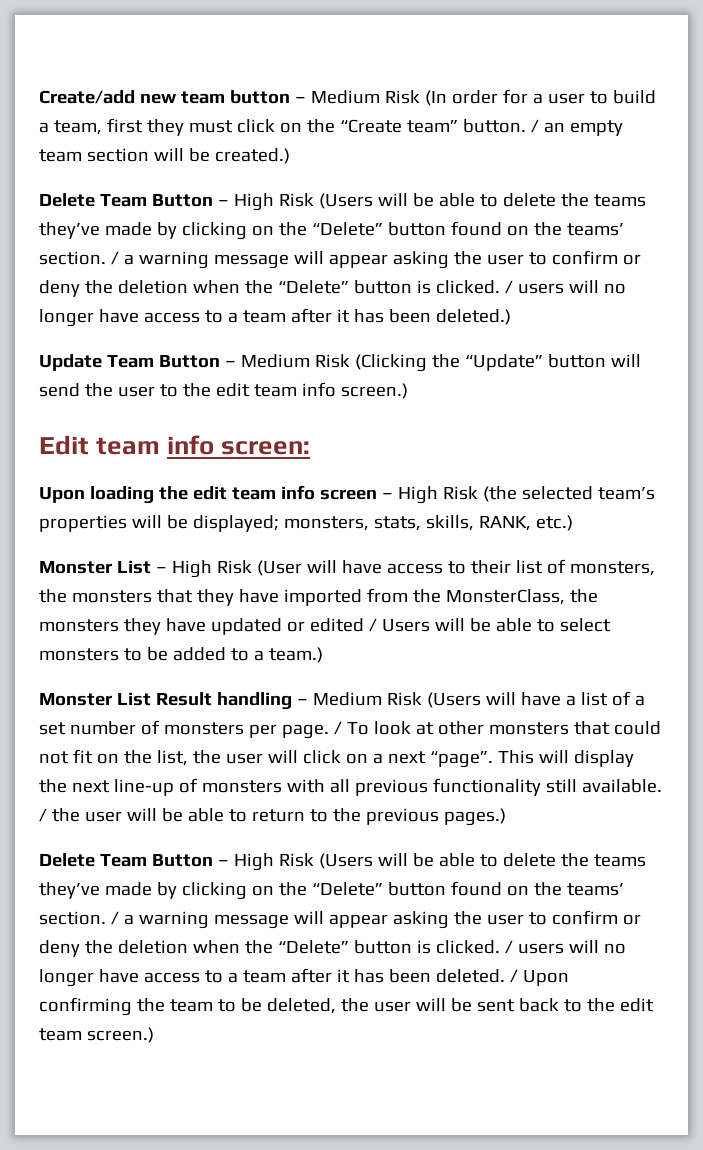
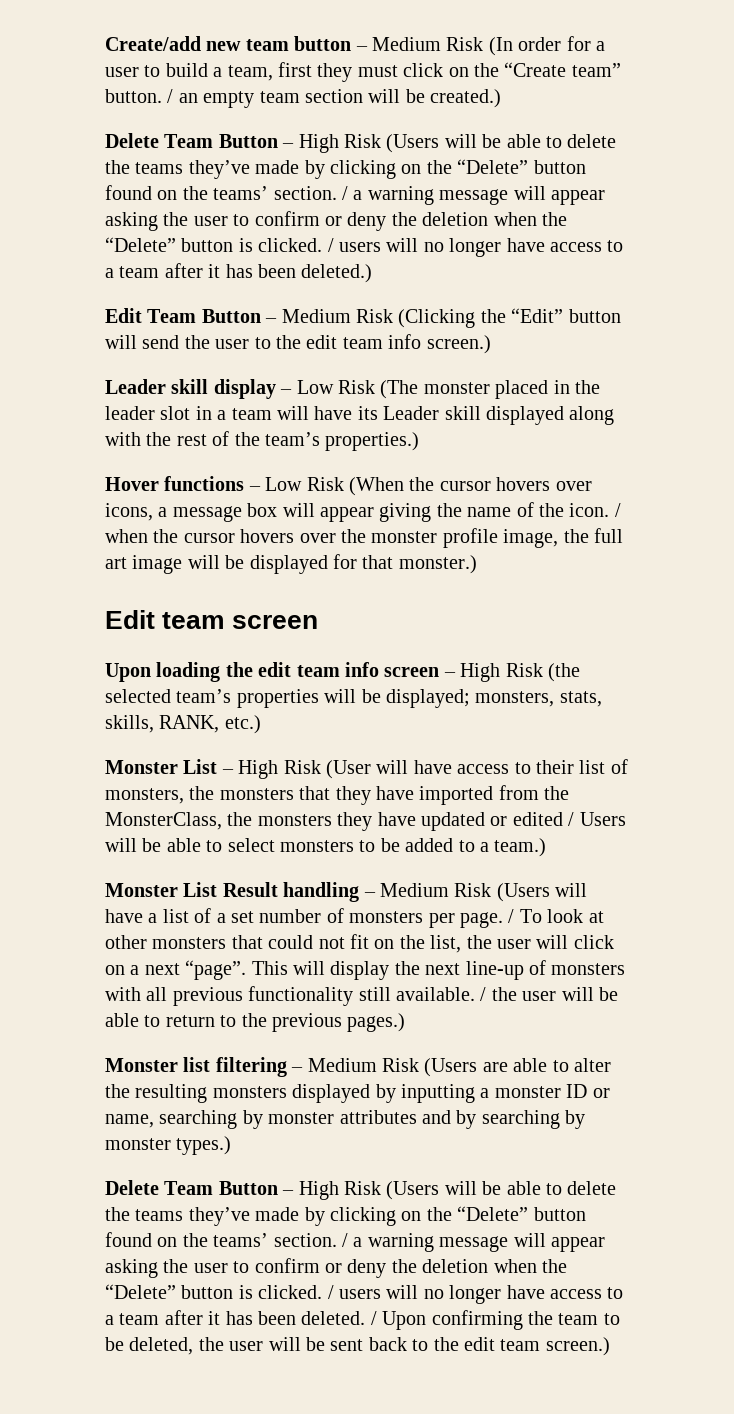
- Update Team Button – Medium Risk (Clicking the “Update” button will send the user to the edit team info screen.)
+ Edit Team Button – Medium Risk (Clicking the “Edit” button will send the user to the edit team info screen.)
+ Leader skill display – Low Risk (The monster placed in the leader slot in a team will have its Leader skill displayed along with the rest of the team’s properties.)
+ Hover functions – Low Risk (When the cursor hovers over icons, a message box will appear giving the name of the icon. / when the cursor hovers over the monster profile image, the full art image will be displayed for that monster.)
- Edit team info screen:
+ Edit team screen
+ Monster list filtering – Medium Risk (Users are able to alter the resulting monsters displayed by inputting a monster ID or name, searching by monster attributes and by searching by monster types.)

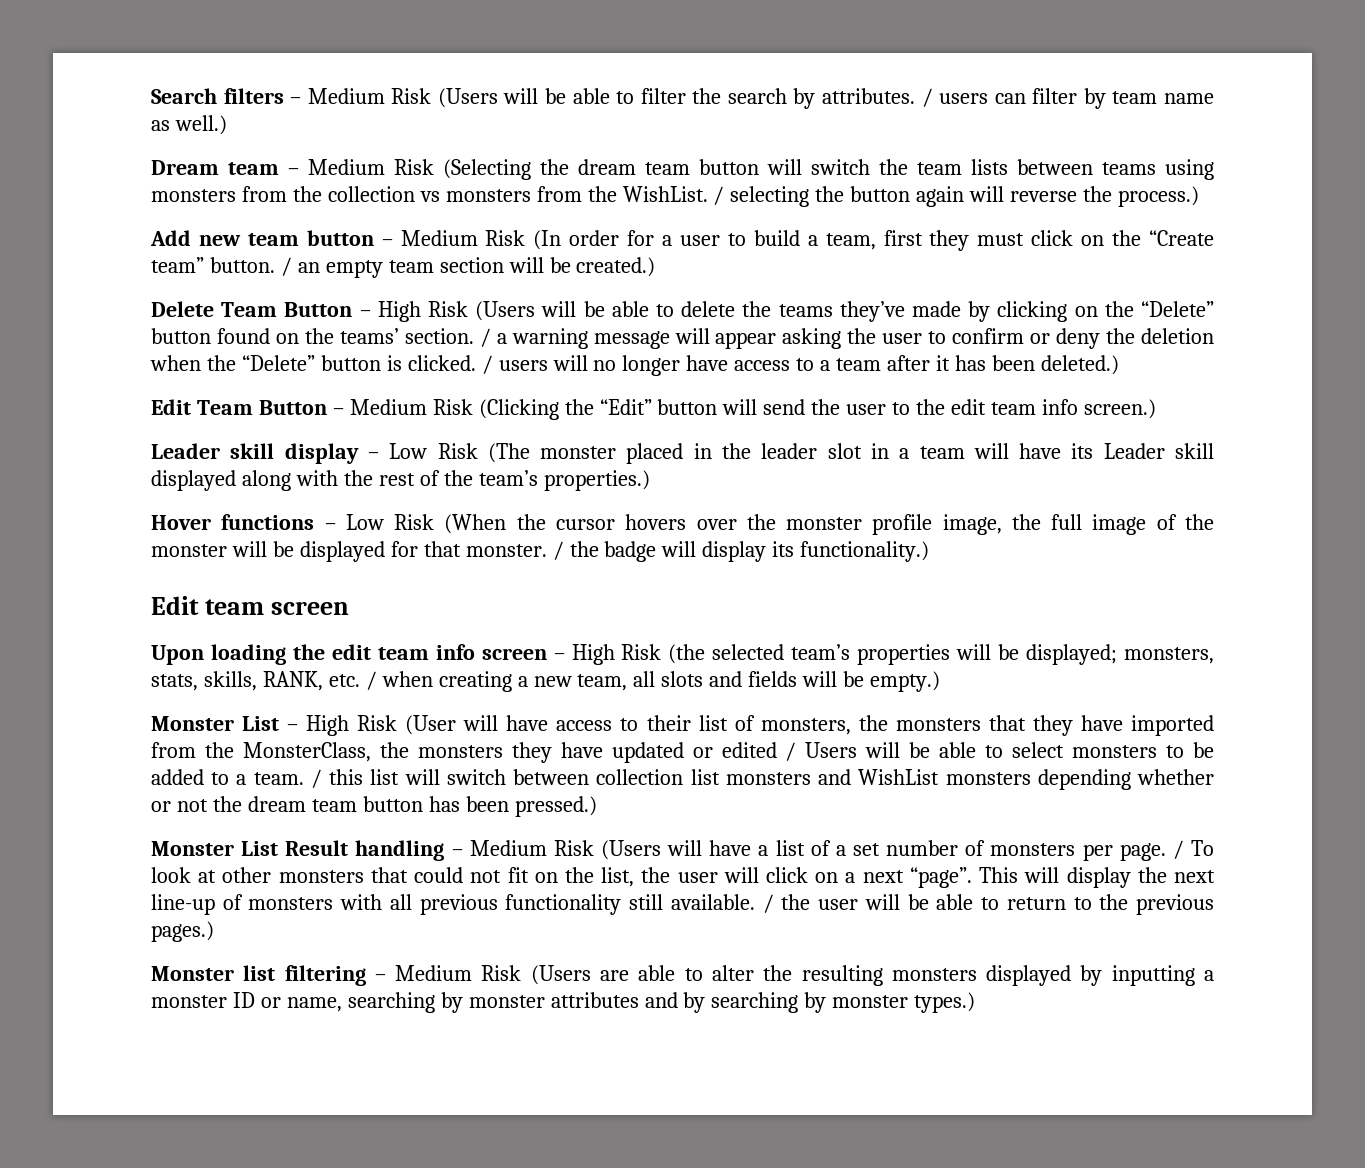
- Create/add new team button – Medium Risk (In order for a user to build a team, first they must click on the “Create team” button.
+ Search filters – Medium Risk (Users will be able to filter the search by attributes. / users can filter by team name as well.)
+ Dream team – Medium Risk (Selecting the dream team button will switch the team lists between teams using monsters from the collection vs monsters from the WishList. / selecting the button again will reverse the process.)
+ Add new team button – Medium Risk (In order for a user to build a team, first they must click on the “Create team” button.
- Hover functions – Low Risk (When the cursor hovers over icons, a message box will appear giving the name of the icon. / when the cursor hovers over the monster profile image, the full art image will be displayed for that monster.)
+ Hover functions – Low Risk (When the cursor hovers over the monster profile image, the full image of the monster will be displayed for that monster. / the badge will display its functionality.)
- Upon loading the edit team info screen – High Risk (the selected team’s properties will be displayed; monsters, stats, skills, RANK, etc.)
+ Upon loading the edit team info screen – High Risk (the selected team’s properties will be displayed; monsters, stats, skills, RANK, etc. / when creating a new team, all slots and fields will be empty.)
- Monster List – High Risk (User will have access to their list of monsters, the monsters that they have imported from the MonsterClass, the monsters they have updated or edited / Users will be able to select monsters to be added to a team.)
+ Monster List – High Risk (User will have access to their list of monsters, the monsters that they have imported from the MonsterClass, the monsters they have updated or edited / Users will be able to select monsters to be added to a team. / this list will switch between collection list monsters and WishList monsters depending whether or not the dream team button has been pressed.)
- Delete Team Button – High Risk (Users will be able to delete the teams they’ve made by clicking on the “Delete” button found on the teams’ section. / a warning message will appear asking the user to confirm or deny the deletion when the “Delete” button is clicked. / users will no longer have access to a team after it has been deleted. / Upon confirming the team to be deleted, the user will be sent back to the edit team screen.)

